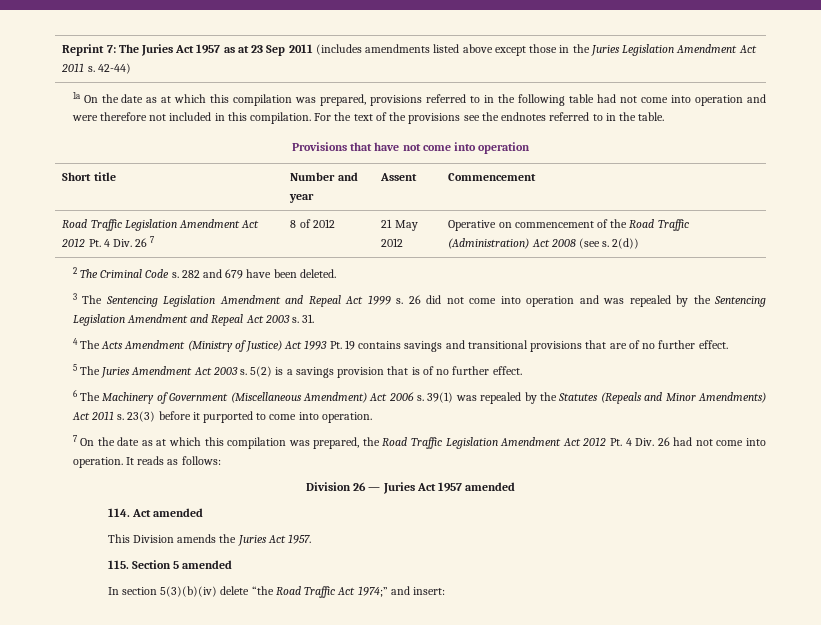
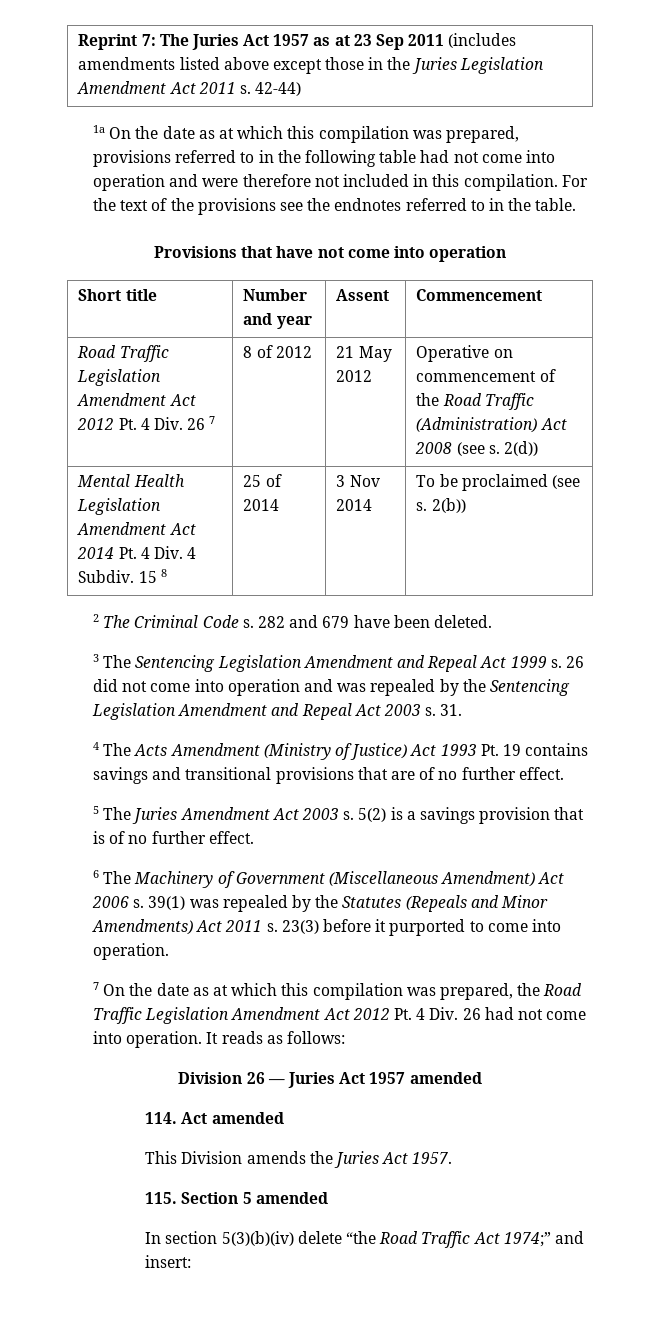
+ Mental Health Legislation Amendment Act 2014 Pt. 4 Div. 4 Subdiv. 15 8 | 25 of 2014 | 3 Nov 2014 | To be proclaimed (see s. 2(b))

